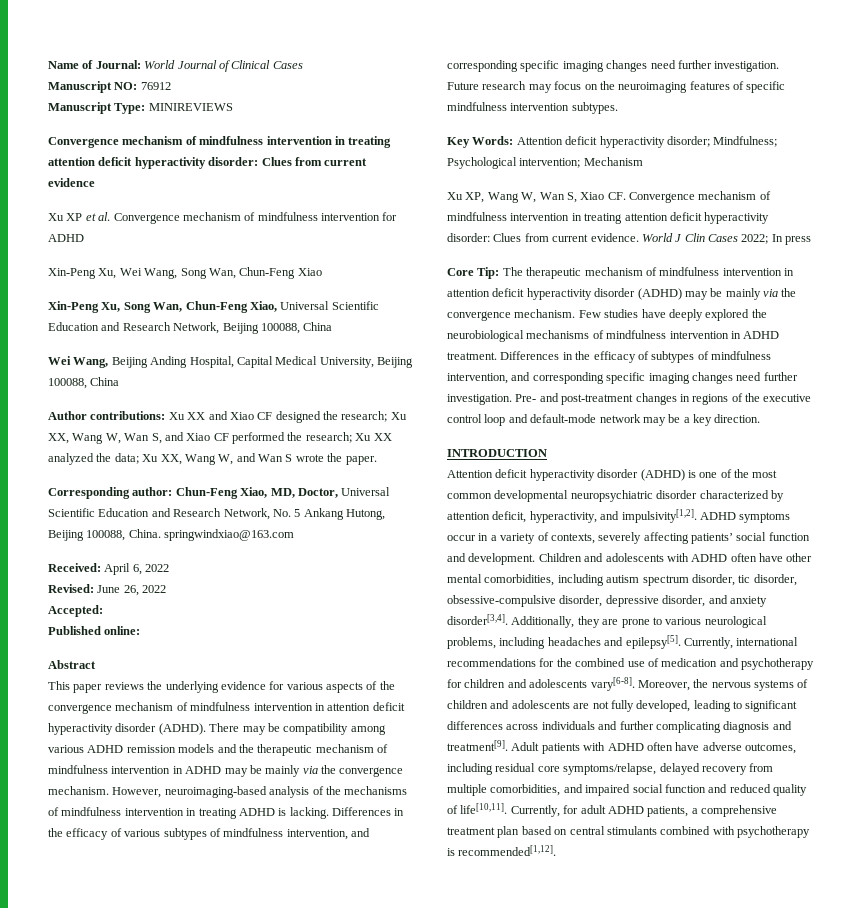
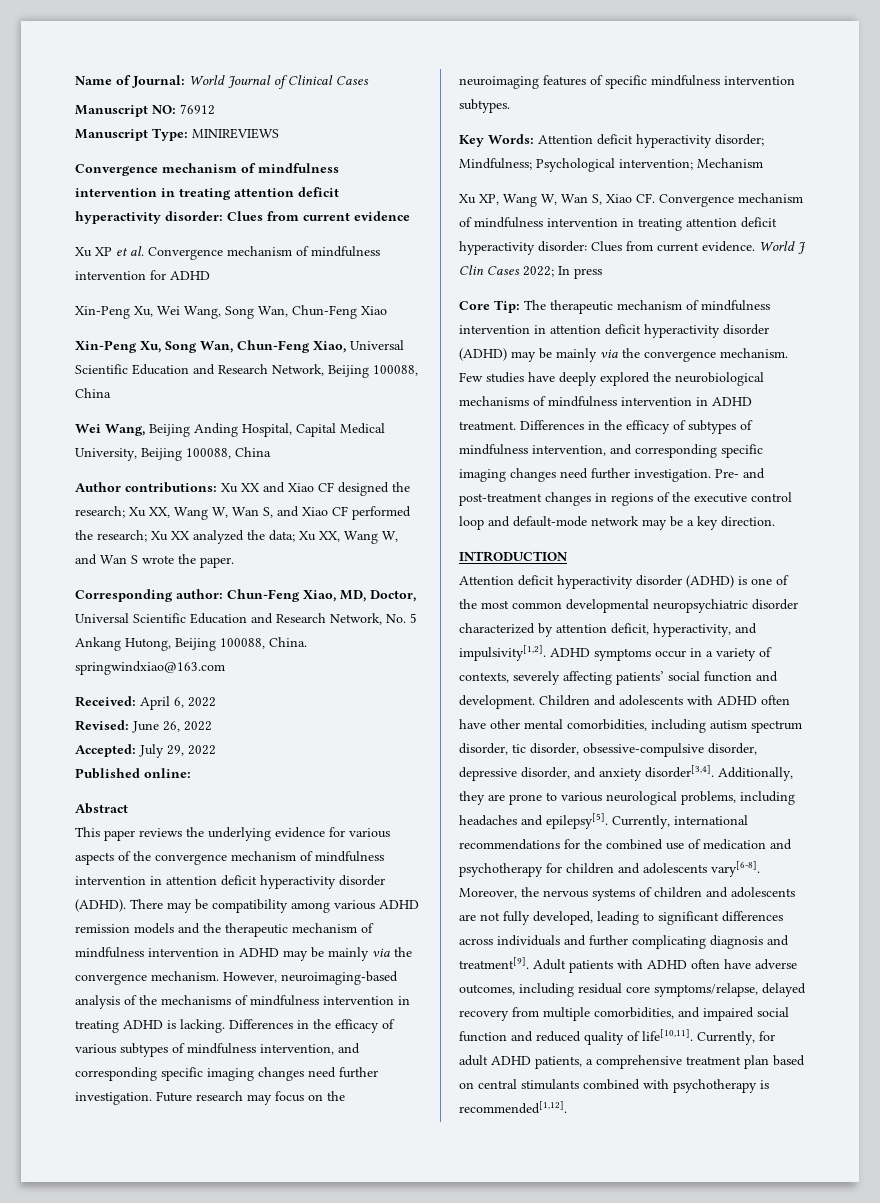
- Accepted:
+ Accepted: July 29, 2022

